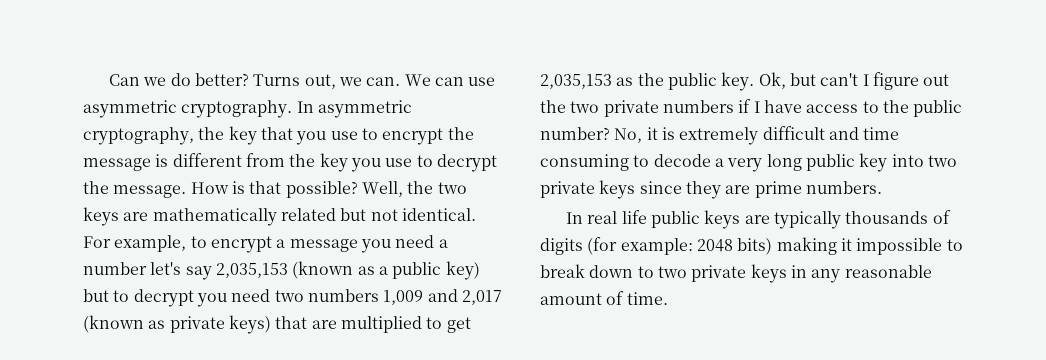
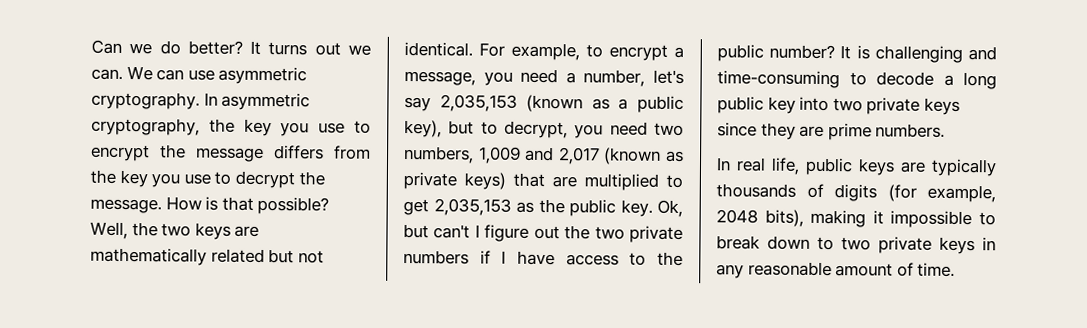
- Turns out, we can.
+ It turns out we can.
- In asymmetric cryptography, the key that you use to encrypt the message is different from the key you use to decrypt the message.
+ In asymmetric cryptography, the key you use to encrypt the message differs from the key you use to decrypt the message.
- For example, to encrypt a message you need a number let's say 2,035,153 (known as a public key) but to decrypt you need two numbers 1,009 and 2,017 (known as private keys) that are multiplied to get 2,035,153 as the public key.
+ For example, to encrypt a message, you need a number, let's say 2,035,153 (known as a public key), but to decrypt, you need two numbers, 1,009 and 2,017 (known as private keys) that are multiplied to get 2,035,153 as the public key.
- No, it is extremely difficult and time consuming to decode a very long public key into two private keys since they are prime numbers.
+ It is challenging and time-consuming to decode a long public key into two private keys since they are prime numbers.
- In real life public keys are typically thousands of digits (for example: 2048 bits) making it impossible to break down to two private keys in any reasonable amount of time.
+ In real life, public keys are typically thousands of digits (for example, 2048 bits), making it impossible to break down to two private keys in any reasonable amount of time.

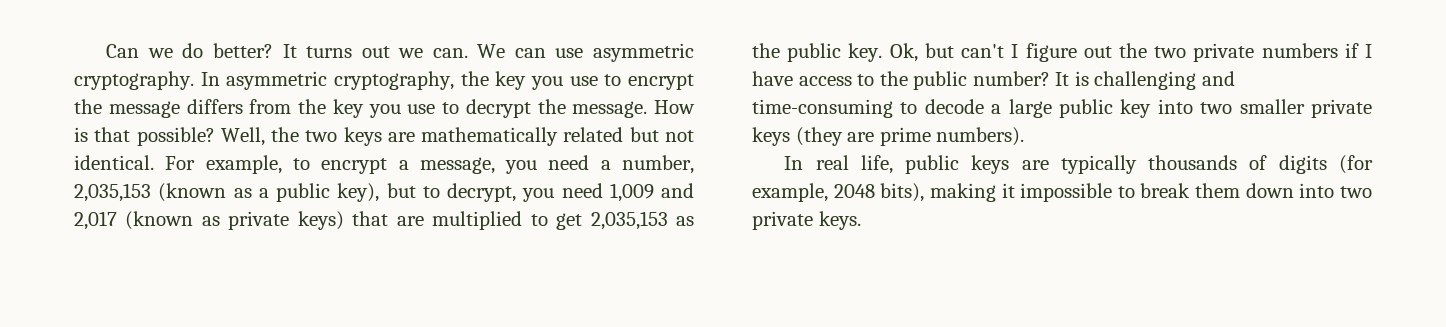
- For example, to encrypt a message, you need a number, let's say 2,035,153 (known as a public key), but to decrypt, you need two numbers, 1,009 and 2,017 (known as private keys) that are multiplied to get 2,035,153 as the public key.
+ For example, to encrypt a message, you need a number, 2,035,153 (known as a public key), but to decrypt, you need 1,009 and 2,017 (known as private keys) that are multiplied to get 2,035,153 as the public key.
- It is challenging and time-consuming to decode a long public key into two private keys since they are prime numbers.
+ It is challenging and time-consuming to decode a large public key into two smaller private keys (they are prime numbers).
- In real life, public keys are typically thousands of digits (for example, 2048 bits), making it impossible to break down to two private keys in any reasonable amount of time.
+ In real life, public keys are typically thousands of digits (for example, 2048 bits), making it impossible to break them down into two private keys.

